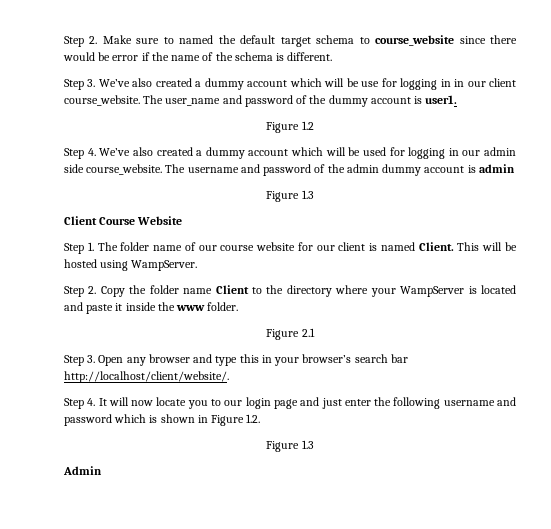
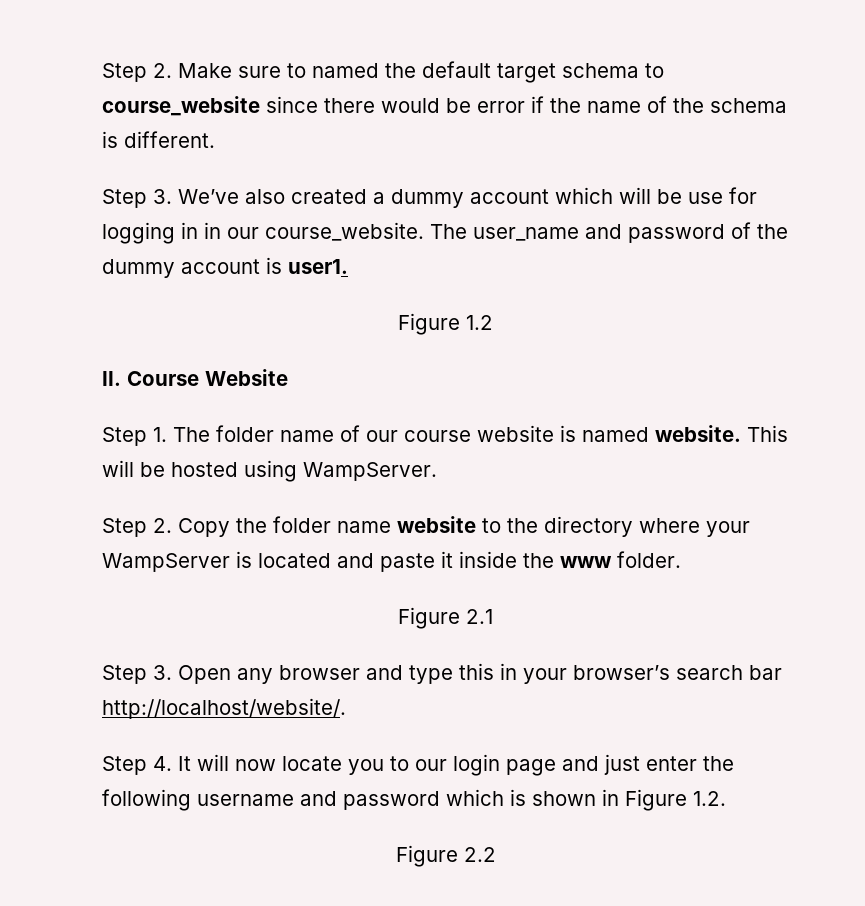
- Step 3. We’ve also created a dummy account which will be use for logging in in our client course_website.
+ Step 3. We’ve also created a dummy account which will be use for logging in in our course_website.
- Step 4. We’ve also created a dummy account which will be used for logging in our admin side course_website. The username and password of the admin dummy account is admin
- Figure 1.3
- Client Course Website
+ II. Course Website
- Step 1. The folder name of our course website for our client is named Client.
+ Step 1. The folder name of our course website is named website.
- Step 2. Copy the folder name Client to the directory where your WampServer is located and paste it inside the www folder.
+ Step 2. Copy the folder name website to the directory where your WampServer is located and paste it inside the www folder.
- Step 3. Open any browser and type this in your browser’s search bar http://localhost/client/website/.
+ Step 3. Open any browser and type this in your browser’s search bar http://localhost/website/.
  Step 4. It will now locate you to our login page and just enter the following username and password which is shown in Figure 1.2.
- Figure 1.3
- Admin
+ Figure 2.2

